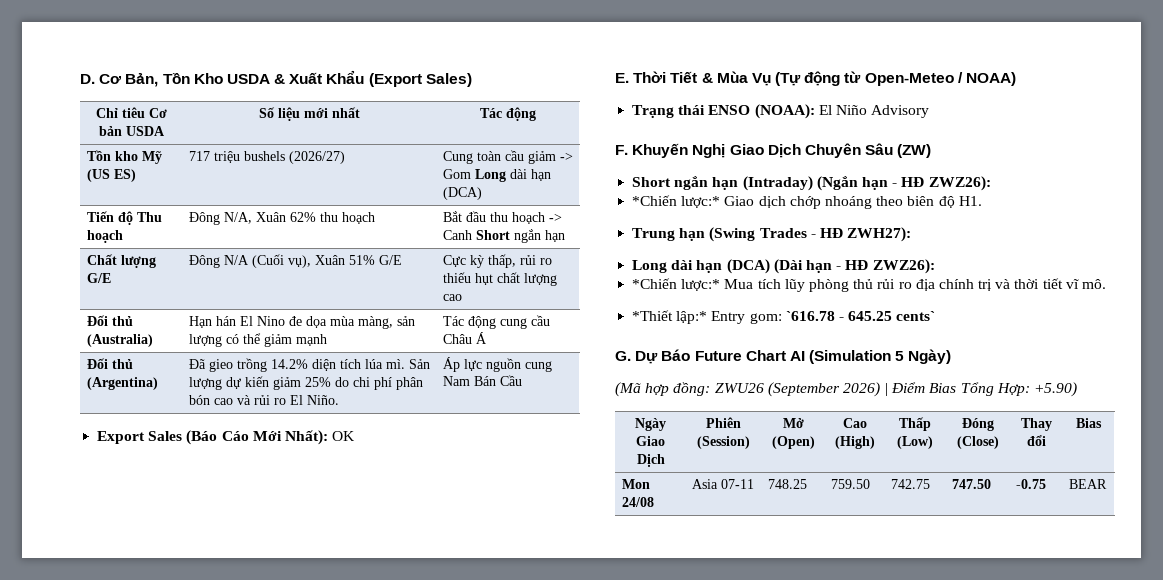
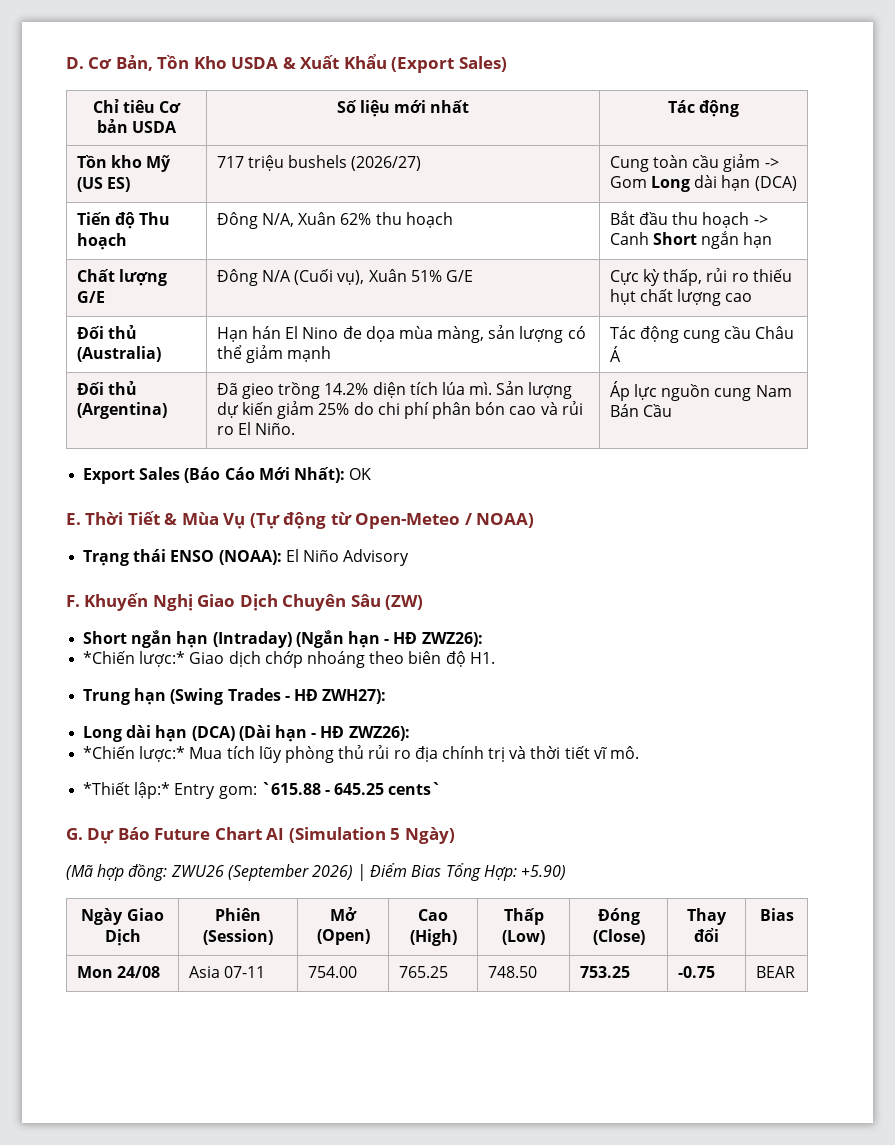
- *Thiết lập:* Entry gom: `616.78 - 645.25 cents`
+ *Thiết lập:* Entry gom: `615.88 - 645.25 cents`
- Mon 24/08 | Asia 07-11 | 748.25 | 759.50 | 742.75 | 747.50 | -0.75 | BEAR
+ Mon 24/08 | Asia 07-11 | 754.00 | 765.25 | 748.50 | 753.25 | -0.75 | BEAR

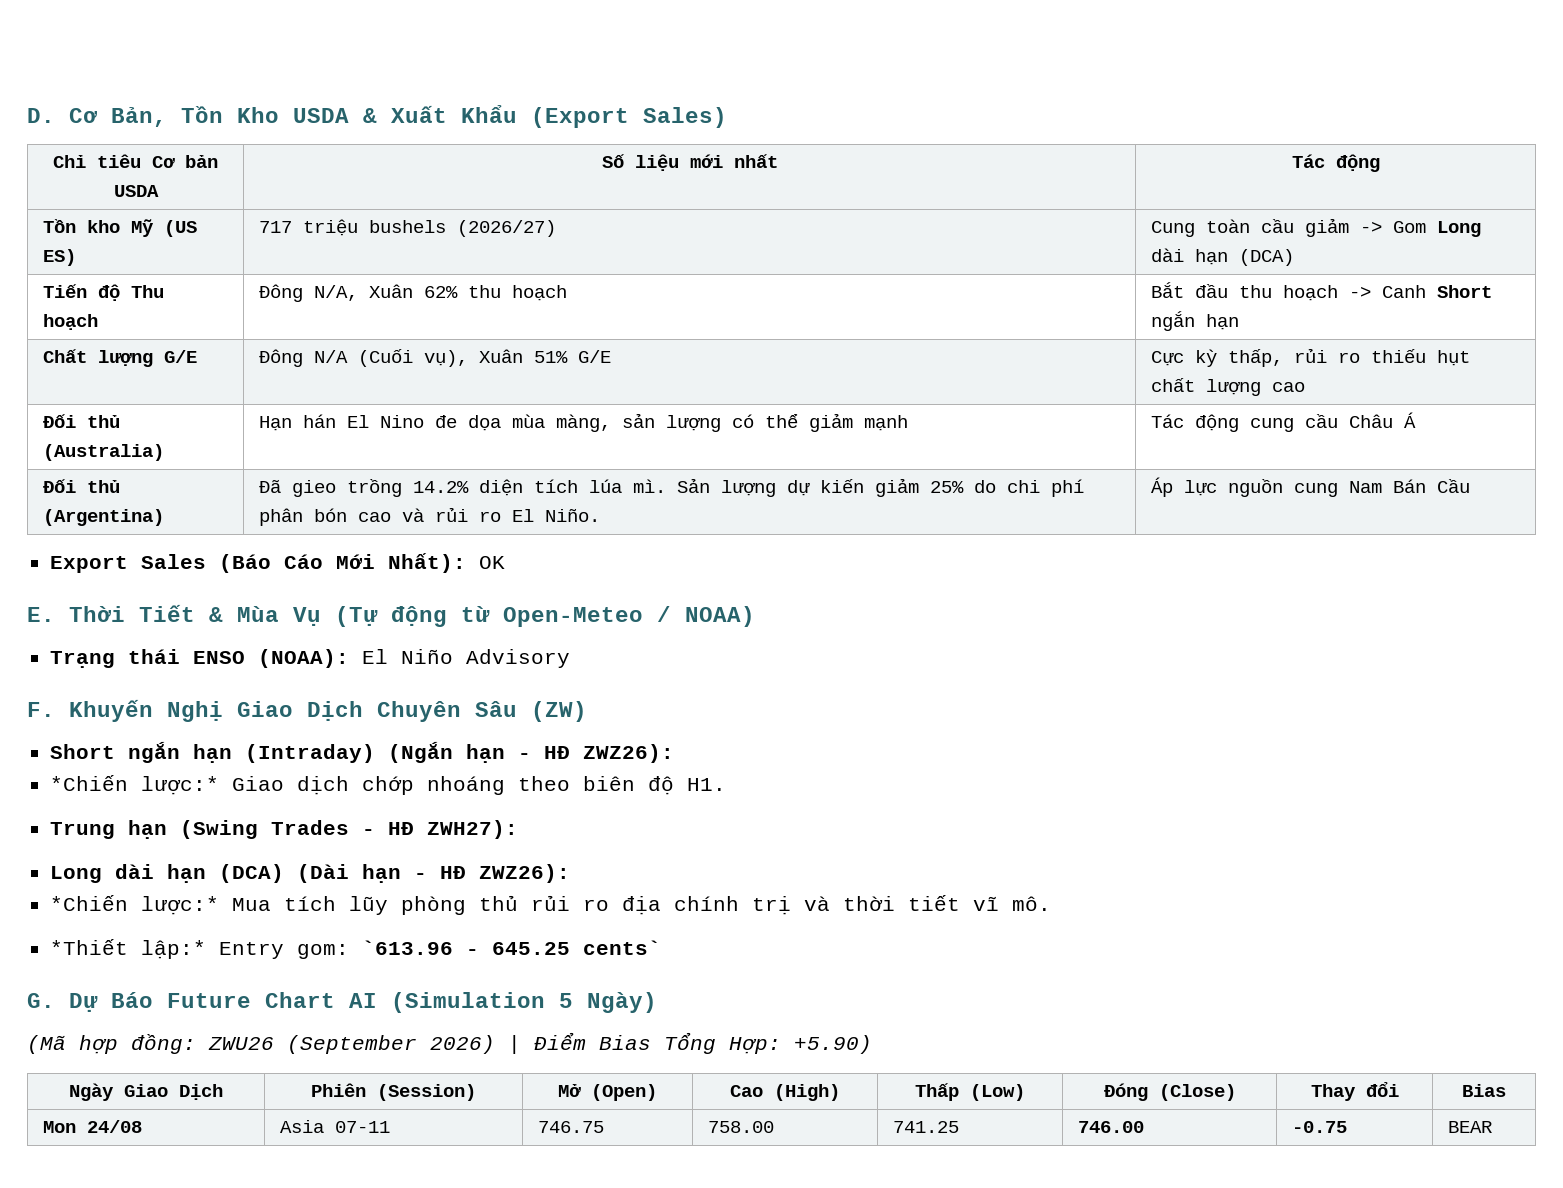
- *Thiết lập:* Entry gom: `615.88 - 645.25 cents`
+ *Thiết lập:* Entry gom: `613.96 - 645.25 cents`
- Mon 24/08 | Asia 07-11 | 754.00 | 765.25 | 748.50 | 753.25 | -0.75 | BEAR
+ Mon 24/08 | Asia 07-11 | 746.75 | 758.00 | 741.25 | 746.00 | -0.75 | BEAR

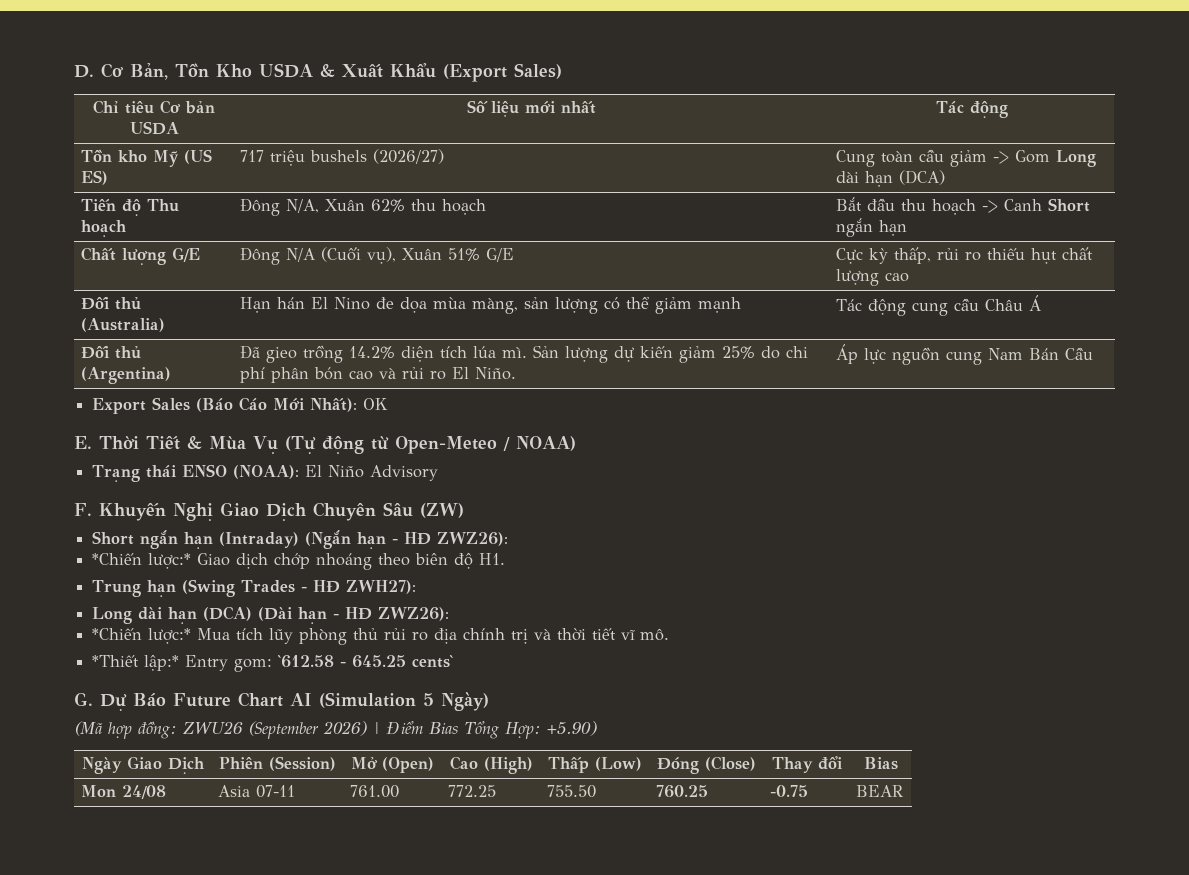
- *Thiết lập:* Entry gom: `613.96 - 645.25 cents`
+ *Thiết lập:* Entry gom: `612.58 - 645.25 cents`
- Mon 24/08 | Asia 07-11 | 746.75 | 758.00 | 741.25 | 746.00 | -0.75 | BEAR
+ Mon 24/08 | Asia 07-11 | 761.00 | 772.25 | 755.50 | 760.25 | -0.75 | BEAR

